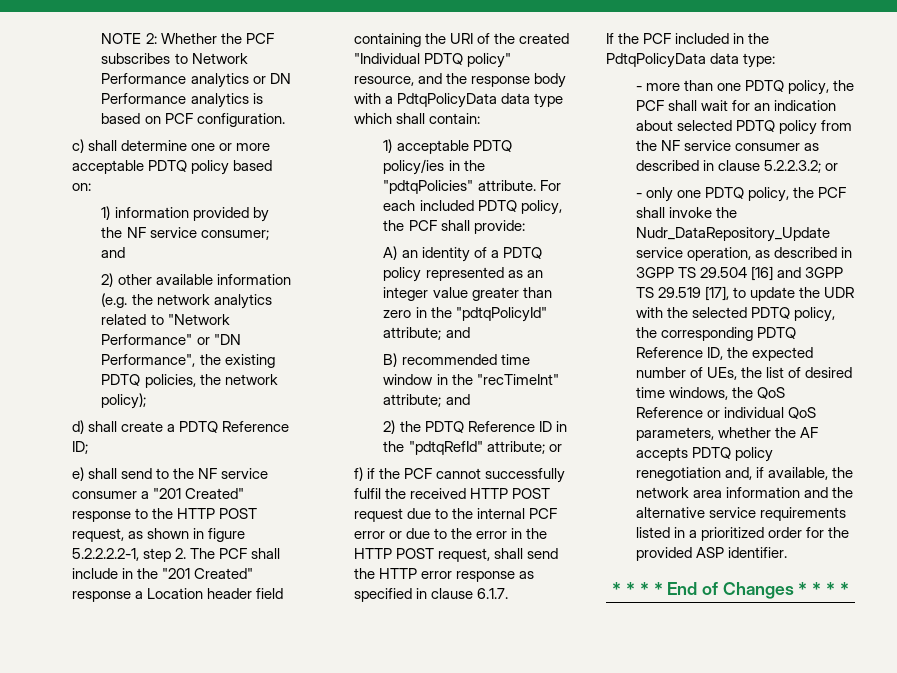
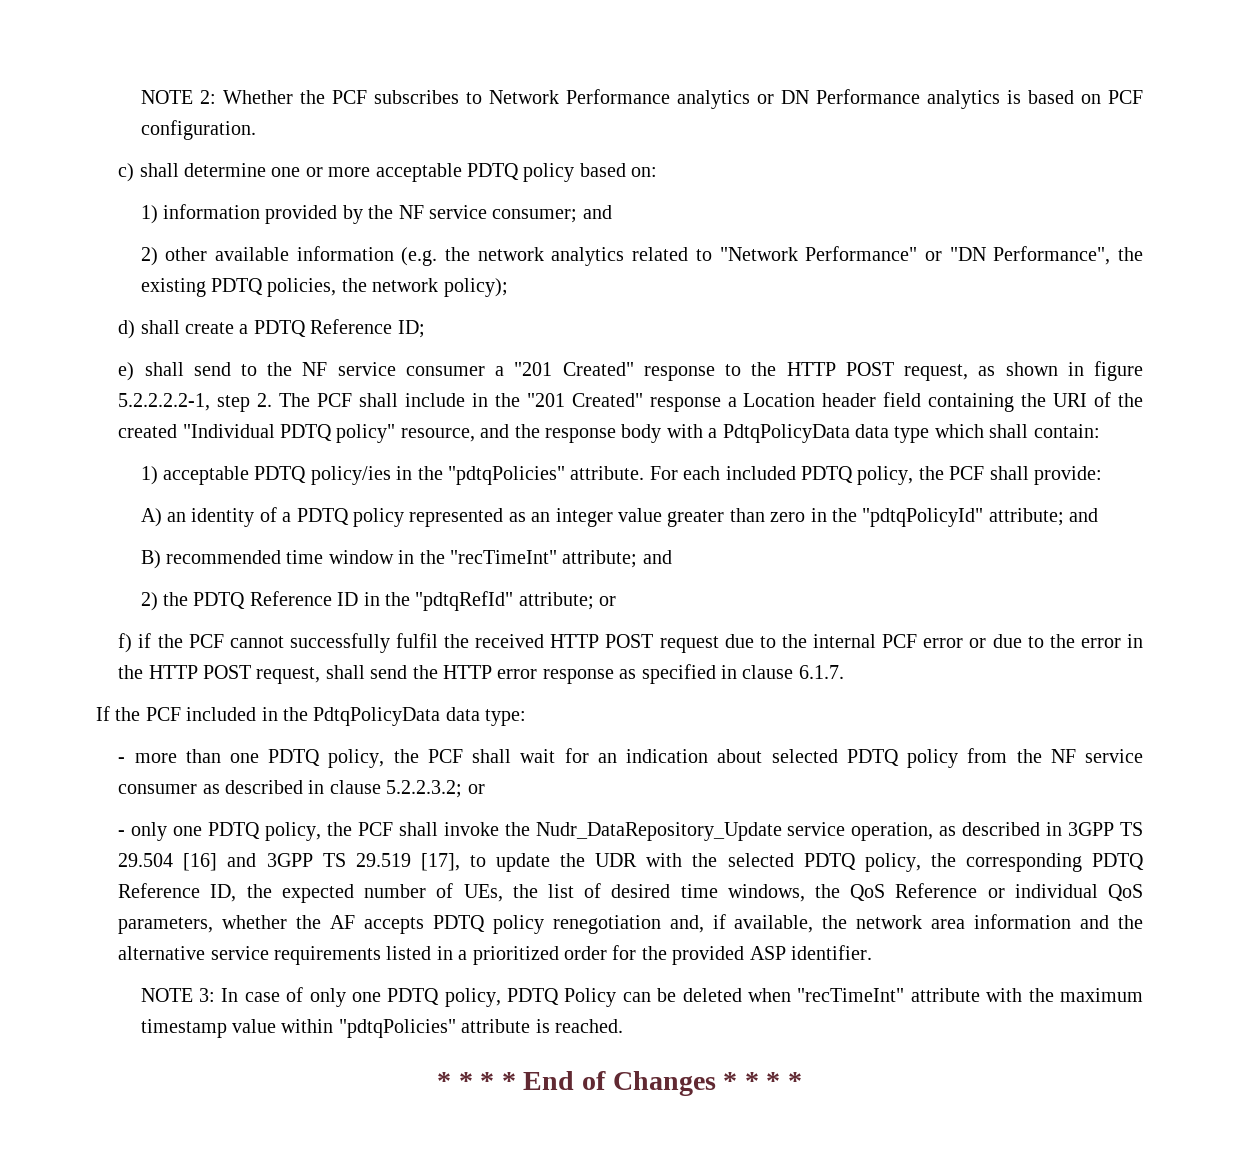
+ NOTE 3: In case of only one PDTQ policy, PDTQ Policy can be deleted when "recTimeInt" attribute with the maximum timestamp value within "pdtqPolicies" attribute is reached.

